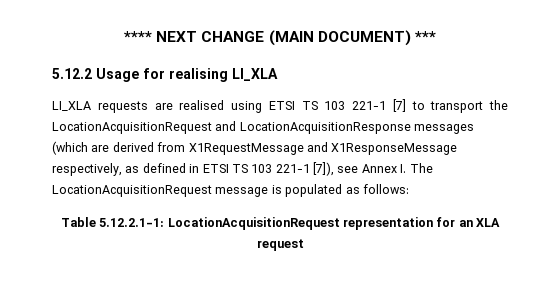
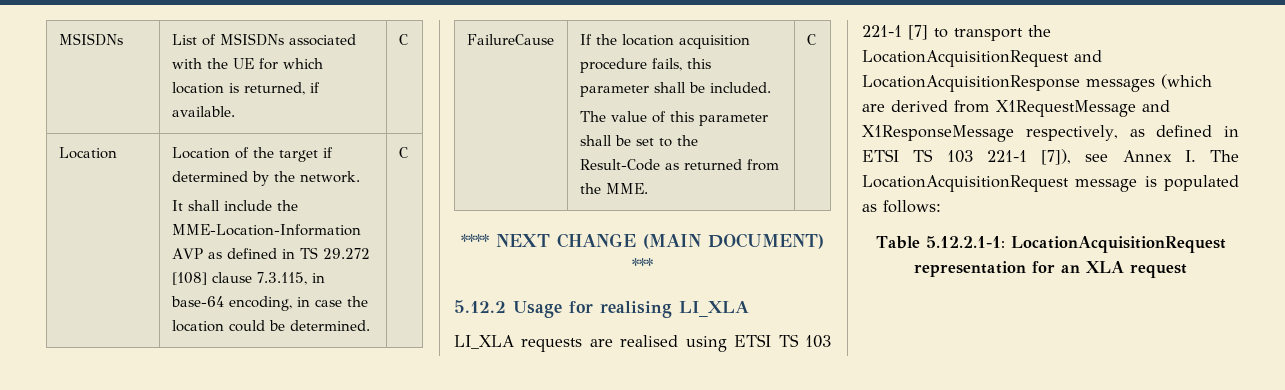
+ MSISDNs | List of MSISDNs associated with the UE for which location is returned, if available. | C
+ Location | Location of the target if determined by the network.
+ It shall include the MME-Location-Information AVP as defined in TS 29.272 [108] clause 7.3.115, in base-64 encoding, in case the location could be determined. | C
+ FailureCause | If the location acquisition procedure fails, this parameter shall be included.
+ The value of this parameter shall be set to the Result-Code as returned from the MME. | C

